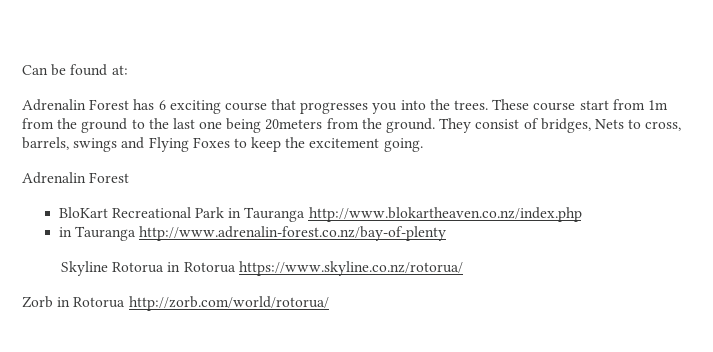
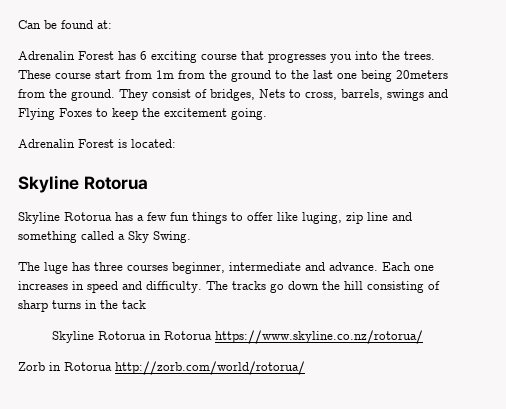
  They consist of bridges, Nets to cross, barrels, swings and Flying Foxes to keep the excitement going.
- Adrenalin Forest
- BloKart Recreational Park in Tauranga http://www.blokartheaven.co.nz/index.php
- in Tauranga http://www.adrenalin-forest.co.nz/bay-of-plenty
+ Adrenalin Forest is located:
+ Skyline Rotorua
+ Skyline Rotorua has a few fun things to offer like luging, zip line and something called a Sky Swing.
+ The luge has three courses beginner, intermediate and advance. Each one increases in speed and difficulty. The tracks go down the hill consisting of sharp turns in the tack

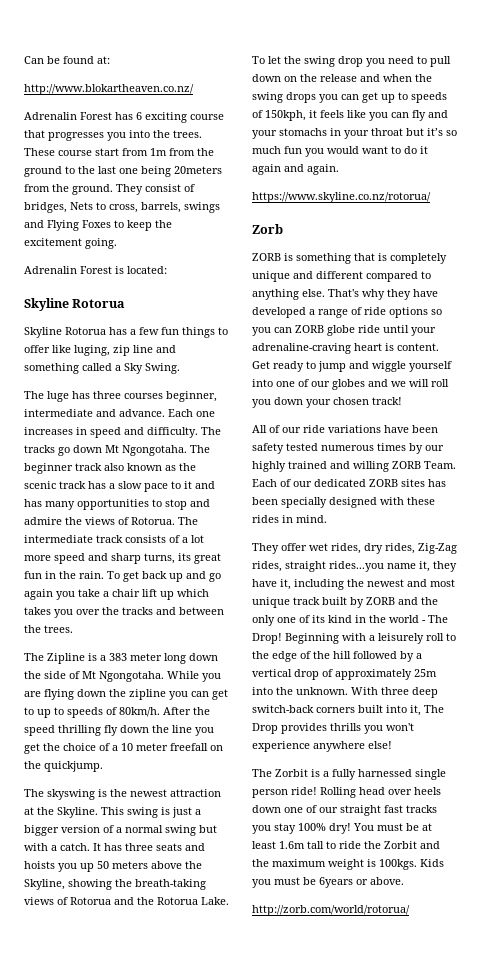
+ http://www.blokartheaven.co.nz/
- The tracks go down the hill consisting of sharp turns in the tack
- Skyline Rotorua in Rotorua https://www.skyline.co.nz/rotorua/
- Zorb in Rotorua http://zorb.com/world/rotorua/
+ The tracks go down Mt Ngongotaha. The beginner track also known as the scenic track has a slow pace to it and has many opportunities to stop and admire the views of Rotorua. The intermediate track consists of a lot more speed and sharp turns, its great fun in the rain. To get back up and go again you take a chair lift up which takes you over the tracks and between the trees.
+ The Zipline is a 383 meter long down the side of Mt Ngongotaha. While you are flying down the zipline you can get to up to speeds of 80km/h. After the speed thrilling fly down the line you get the choice of a 10 meter freefall on the quickjump.
+ The skyswing is the newest attraction at the Skyline. This swing is just a bigger version of a normal swing but with a catch. It has three seats and hoists you up 50 meters above the Skyline, showing the breath-taking views of Rotorua and the Rotorua Lake. To let the swing drop you need to pull down on the release and when the swing drops you can get up to speeds of 150kph, it feels like you can fly and your stomachs in your throat but it’s so much fun you would want to do it again and again.
+ https://www.skyline.co.nz/rotorua/
+ Zorb
+ ZORB is something that is completely unique and different compared to anything else. That's why they have developed a range of ride options so you can ZORB globe ride until your adrenaline-craving heart is content. Get ready to jump and wiggle yourself into one of our globes and we will roll you down your chosen track!
+ All of our ride variations have been safety tested numerous times by our highly trained and willing ZORB Team. Each of our dedicated ZORB sites has been specially designed with these rides in mind.
+ They offer wet rides, dry rides, Zig-Zag rides, straight rides...you name it, they have it, including the newest and most unique track built by ZORB and the only one of its kind in the world - The Drop! Beginning with a leisurely roll to the edge of the hill followed by a vertical drop of approximately 25m into the unknown. With three deep switch-back corners built into it, The Drop provides thrills you won't experience anywhere else!
+ The Zorbit is a fully harnessed single person ride! Rolling head over heels down one of our straight fast tracks you stay 100% dry! You must be at least 1.6m tall to ride the Zorbit and the maximum weight is 100kgs. Kids you must be 6years or above.
+ http://zorb.com/world/rotorua/

